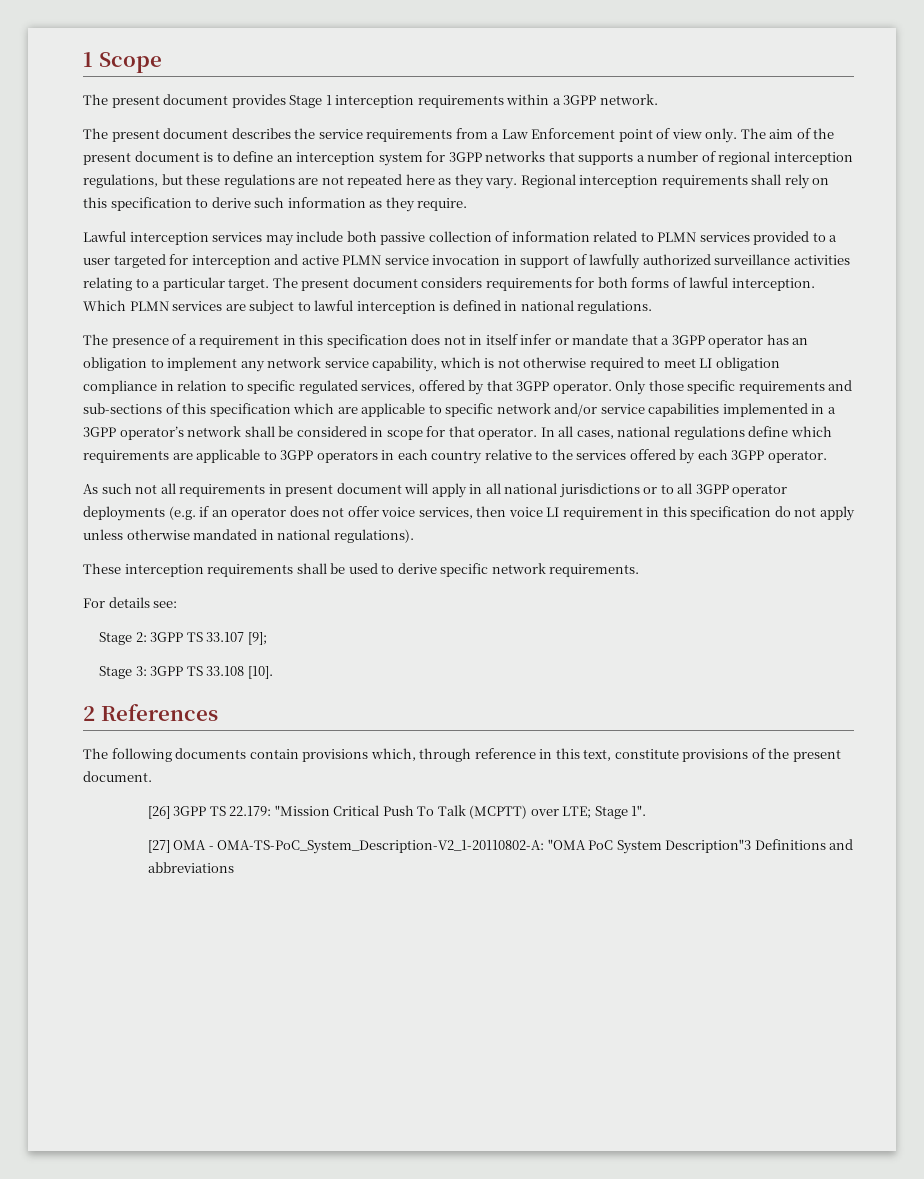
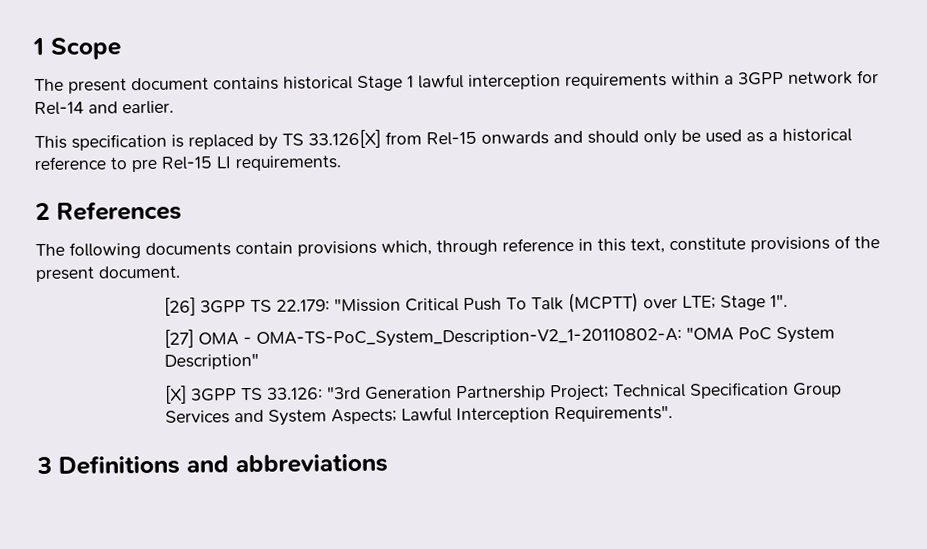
- The present document provides Stage 1 interception requirements within a 3GPP network.
- The present document describes the service requirements from a Law Enforcement point of view only. The aim of the present document is to define an interception system for 3GPP networks that supports a number of regional interception regulations, but these regulations are not repeated here as they vary. Regional interception requirements shall rely on this specification to derive such information as they require.
- Lawful interception services may include both passive collection of information related to PLMN services provided to a user targeted for interception and active PLMN service invocation in support of lawfully authorized surveillance activities relating to a particular target. The present document considers requirements for both forms of lawful interception. Which PLMN services are subject to lawful interception is defined in national regulations.
- The presence of a requirement in this specification does not in itself infer or mandate that a 3GPP operator has an obligation to implement any network service capability, which is not otherwise required to meet LI obligation compliance in relation to specific regulated services, offered by that 3GPP operator. Only those specific requirements and sub-sections of this specification which are applicable to specific network and/or service capabilities implemented in a 3GPP operator’s network shall be considered in scope for that operator. In all cases, national regulations define which requirements are applicable to 3GPP operators in each country relative to the services offered by each 3GPP operator.
- As such not all requirements in present document will apply in all national jurisdictions or to all 3GPP operator deployments (e.g. if an operator does not offer voice services, then voice LI requirement in this specification do not apply unless otherwise mandated in national regulations).
- These interception requirements shall be used to derive specific network requirements.
- For details see:
- Stage 2: 3GPP TS 33.107 [9];
- Stage 3: 3GPP TS 33.108 [10].
+ The present document contains historical Stage 1 lawful interception requirements within a 3GPP network for Rel-14 and earlier.
+ This specification is replaced by TS 33.126[X] from Rel-15 onwards and should only be used as a historical reference to pre Rel-15 LI requirements.
- [27] OMA - OMA-TS-PoC_System_Description-V2_1-20110802-A: "OMA PoC System Description"3 Definitions and abbreviations
+ [27] OMA - OMA-TS-PoC_System_Description-V2_1-20110802-A: "OMA PoC System Description"
+ [X] 3GPP TS 33.126: "3rd Generation Partnership Project; Technical Specification Group Services and System Aspects; Lawful Interception Requirements".
+ 3 Definitions and abbreviations

